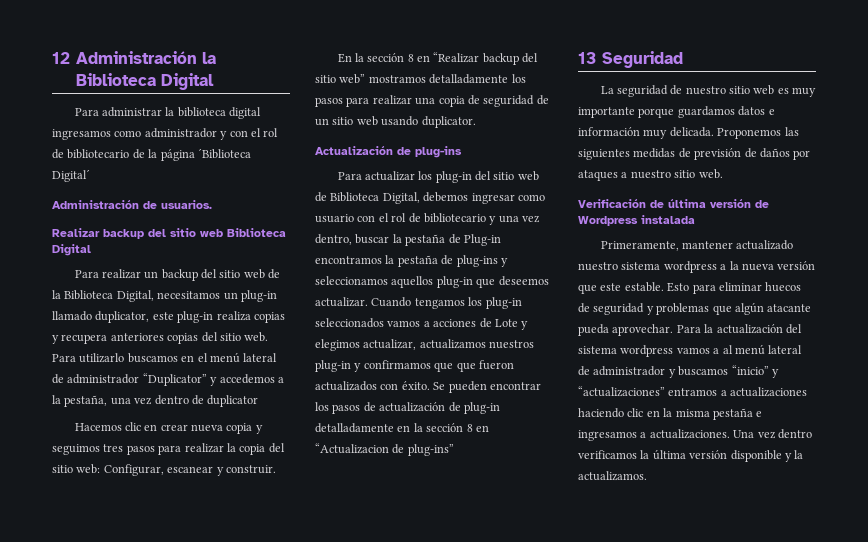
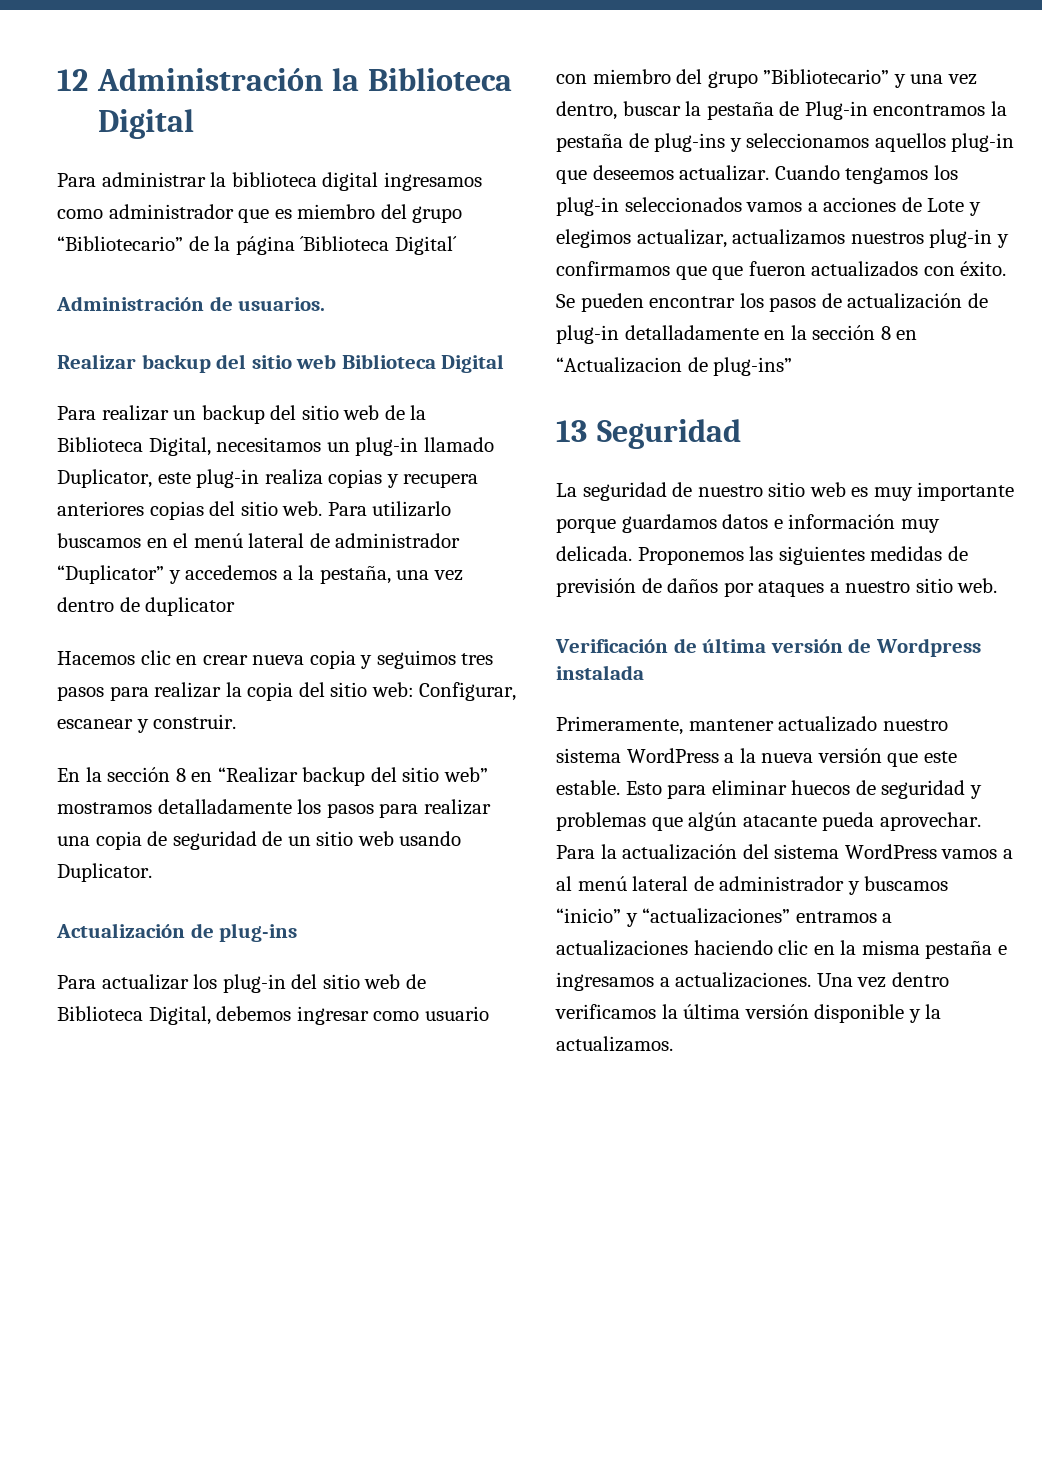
- Para administrar la biblioteca digital ingresamos como administrador y con el rol de bibliotecario de la página ´Biblioteca Digital´
+ Para administrar la biblioteca digital ingresamos como administrador que es miembro del grupo “Bibliotecario” de la página ´Biblioteca Digital´
- Para realizar un backup del sitio web de la Biblioteca Digital, necesitamos un plug-in llamado duplicator, este plug-in realiza copias y recupera anteriores copias del sitio web.
+ Para realizar un backup del sitio web de la Biblioteca Digital, necesitamos un plug-in llamado Duplicator, este plug-in realiza copias y recupera anteriores copias del sitio web.
- En la sección 8 en “Realizar backup del sitio web” mostramos detalladamente los pasos para realizar una copia de seguridad de un sitio web usando duplicator.
+ En la sección 8 en “Realizar backup del sitio web” mostramos detalladamente los pasos para realizar una copia de seguridad de un sitio web usando Duplicator.
- Para actualizar los plug-in del sitio web de Biblioteca Digital, debemos ingresar como usuario con el rol de bibliotecario y una vez dentro, buscar la pestaña de Plug-in encontramos la pestaña de plug-ins y seleccionamos aquellos plug-in que deseemos actualizar.
+ Para actualizar los plug-in del sitio web de Biblioteca Digital, debemos ingresar como usuario con miembro del grupo ”Bibliotecario” y una vez dentro, buscar la pestaña de Plug-in encontramos la pestaña de plug-ins y seleccionamos aquellos plug-in que deseemos actualizar.
- Primeramente, mantener actualizado nuestro sistema wordpress a la nueva versión que este estable.
+ Primeramente, mantener actualizado nuestro sistema WordPress a la nueva versión que este estable.
- Para la actualización del sistema wordpress vamos a al menú lateral de administrador y buscamos “inicio” y “actualizaciones” entramos a actualizaciones haciendo clic en la misma pestaña e ingresamos a actualizaciones.
+ Para la actualización del sistema WordPress vamos a al menú lateral de administrador y buscamos “inicio” y “actualizaciones” entramos a actualizaciones haciendo clic en la misma pestaña e ingresamos a actualizaciones.

